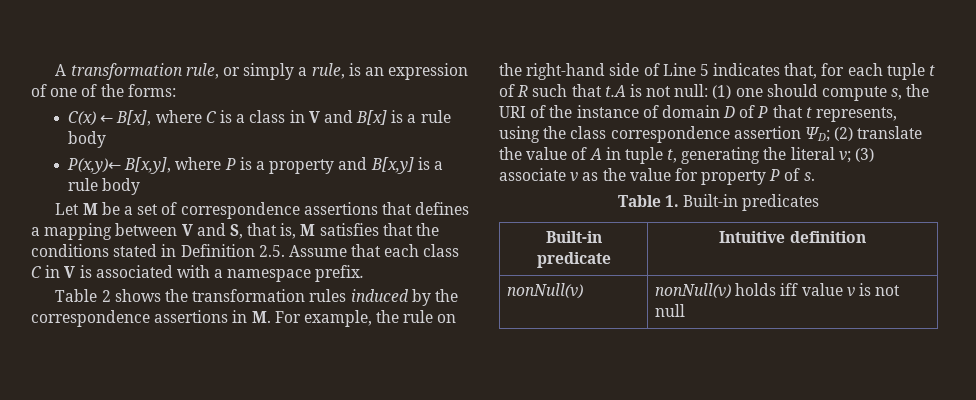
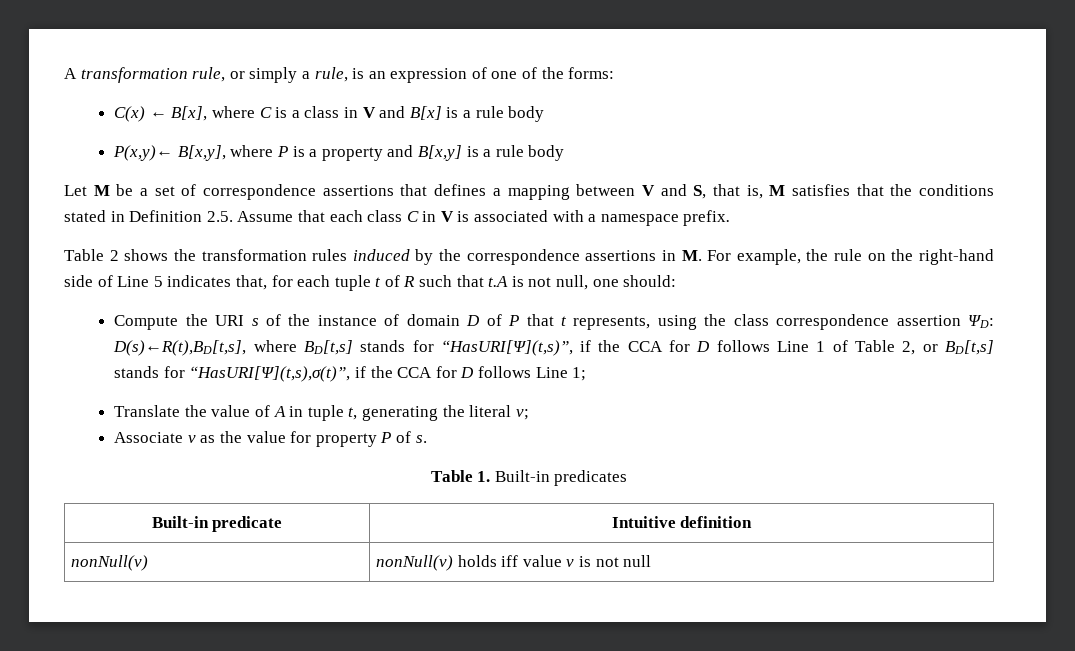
- Table 2 shows the transformation rules induced by the correspondence assertions in M. For example, the rule on the right-hand side of Line 5 indicates that, for each tuple t of R such that t.A is not null: (1) one should compute s, the URI of the instance of domain D of P that t represents, using the class correspondence assertion ΨD; (2) translate the value of A in tuple t, generating the literal v; (3) associate v as the value for property P of s.
+ Table 2 shows the transformation rules induced by the correspondence assertions in M. For example, the rule on the right-hand side of Line 5 indicates that, for each tuple t of R such that t.A is not null, one should:
+ Compute the URI s of the instance of domain D of P that t represents, using the class correspondence assertion ΨD: D(s)←R(t),BD[t,s], where BD[t,s] stands for “HasURI[Ψ](t,s)”, if the CCA for D follows Line 1 of Table 2, or BD[t,s] stands for “HasURI[Ψ](t,s),σ(t)”, if the CCA for D follows Line 1;
+ Translate the value of A in tuple t, generating the literal v;
+ Associate v as the value for property P of s.

